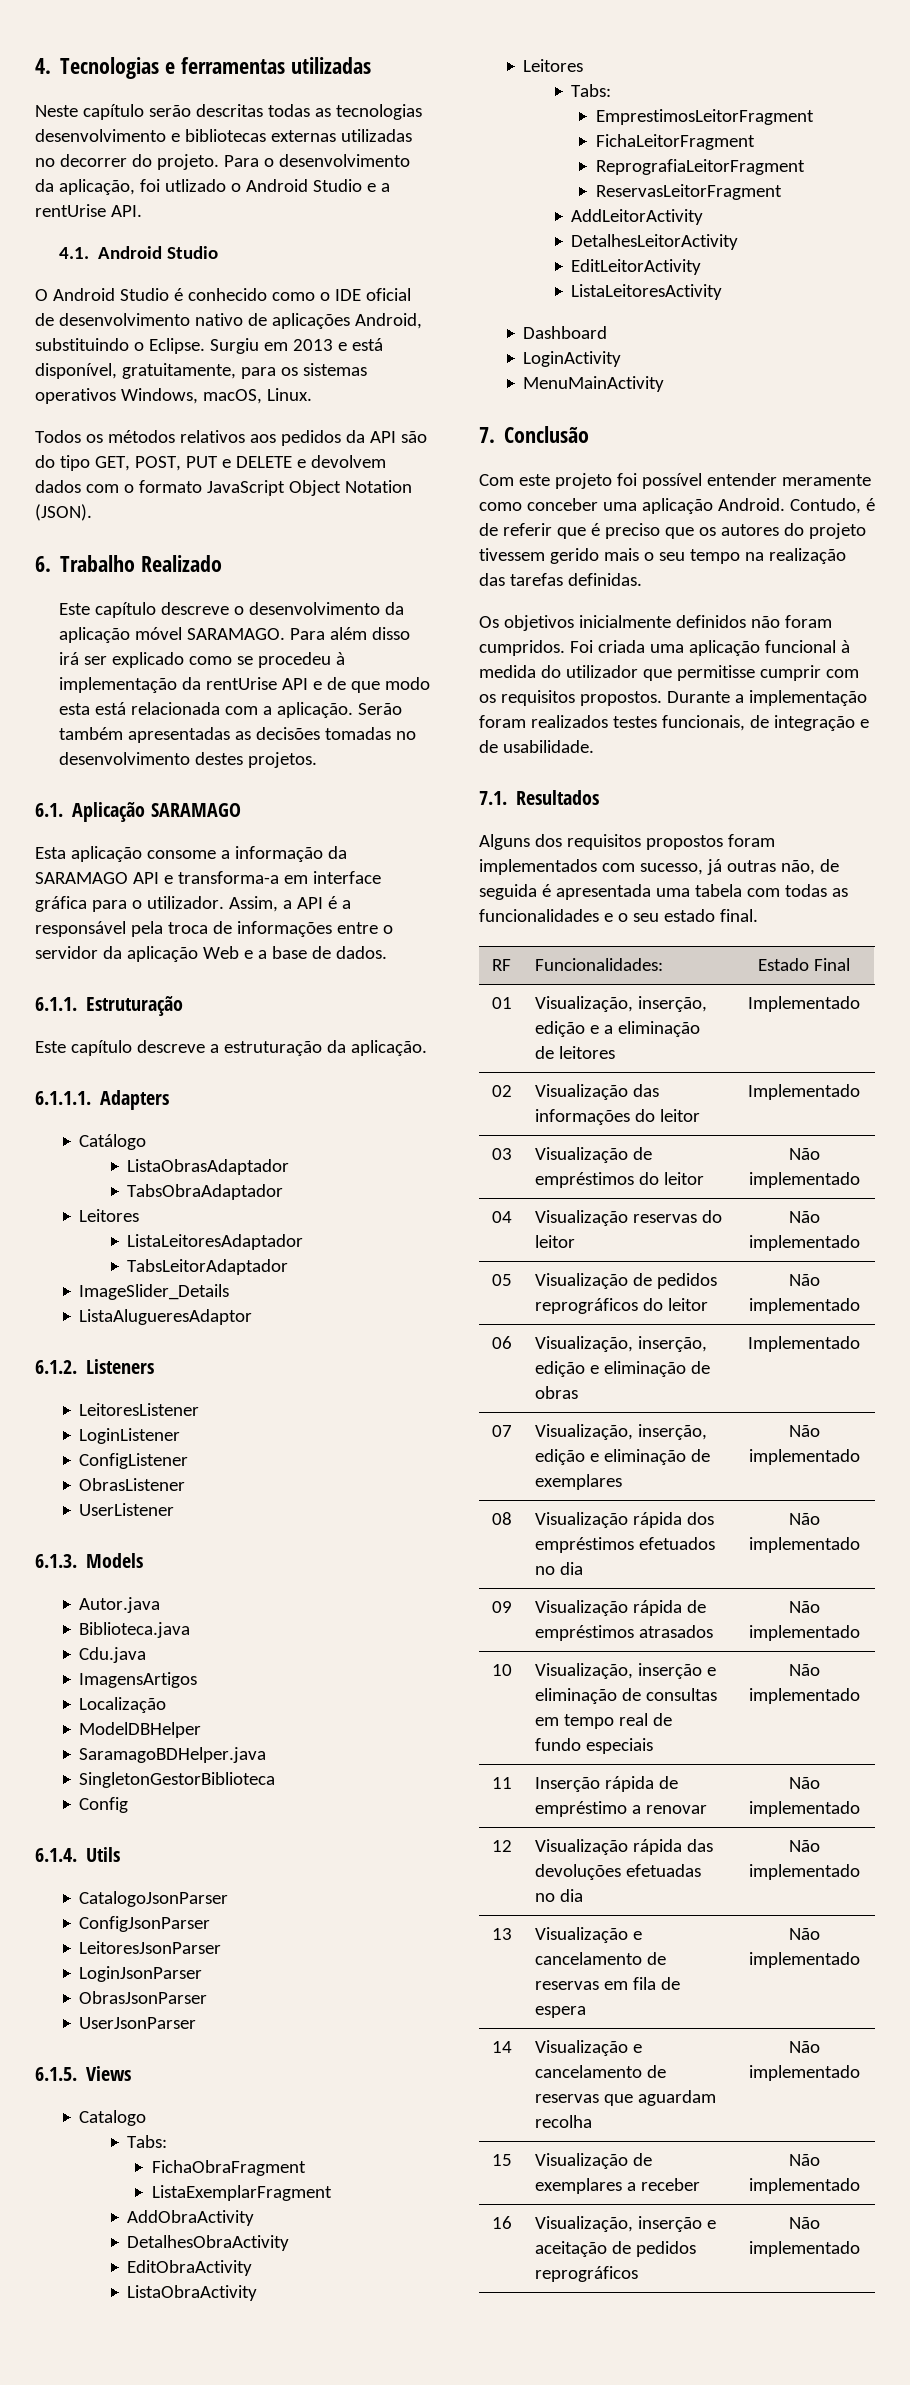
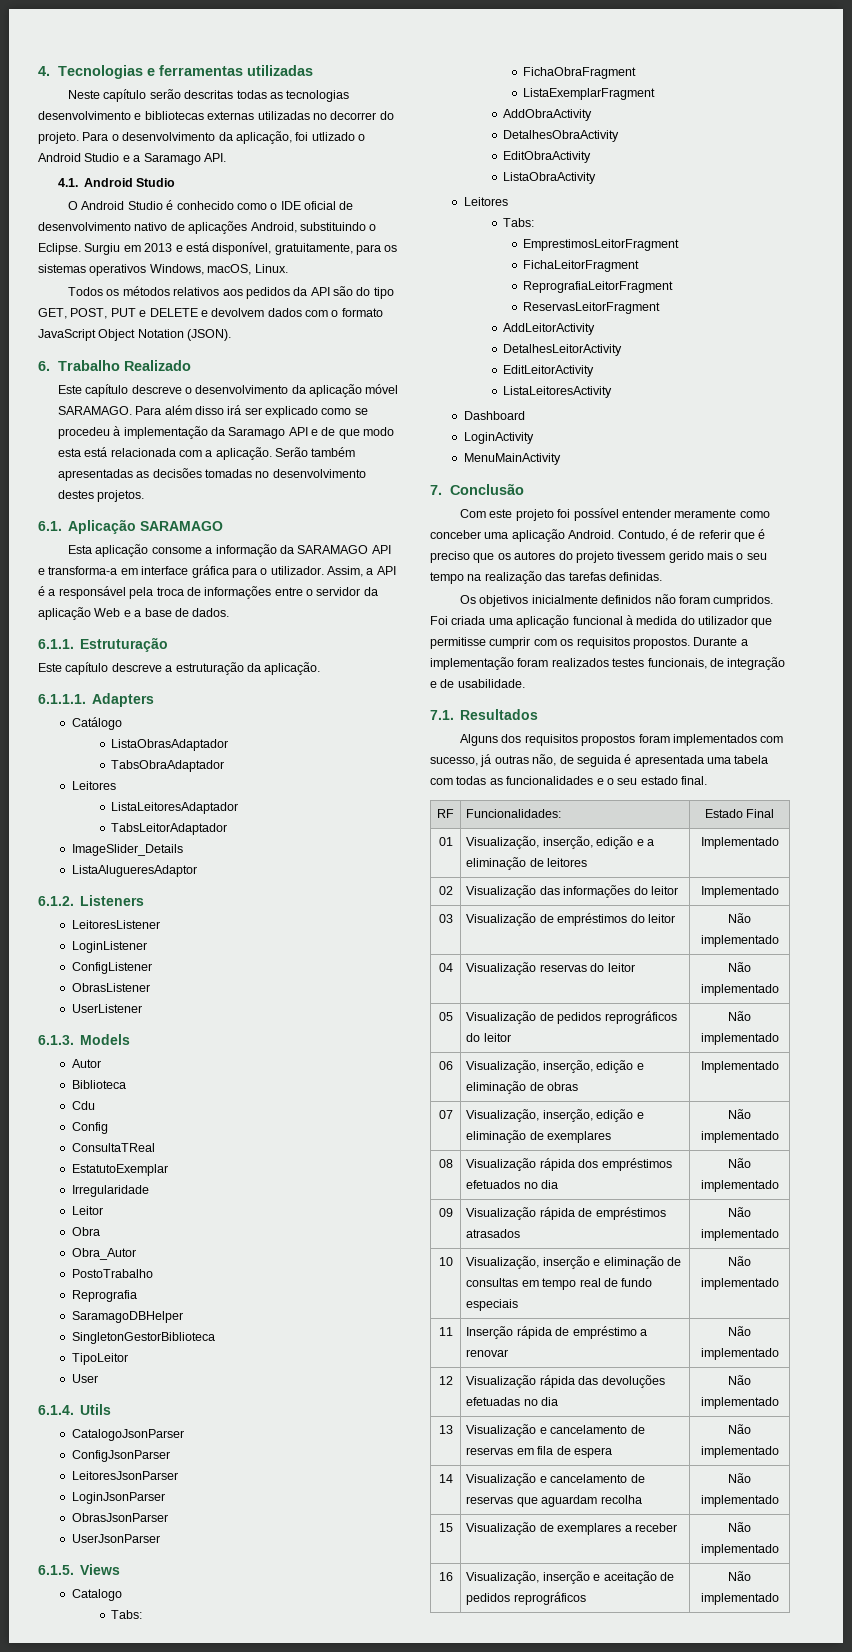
- Para o desenvolvimento da aplicação, foi utlizado o Android Studio e a rentUrise API.
+ Para o desenvolvimento da aplicação, foi utlizado o Android Studio e a Saramago API.
- Para além disso irá ser explicado como se procedeu à implementação da rentUrise API e de que modo esta está relacionada com a aplicação.
+ Para além disso irá ser explicado como se procedeu à implementação da Saramago API e de que modo esta está relacionada com a aplicação.
- Autor.java
- Biblioteca.java
- Cdu.java
- ImagensArtigos
- Localização
- ModelDBHelper
- SaramagoBDHelper.java
+ Autor
+ Biblioteca
+ Cdu
+ Config
+ ConsultaTReal
+ EstatutoExemplar
+ Irregularidade
+ Leitor
+ Obra
+ Obra_Autor
+ PostoTrabalho
+ Reprografia
+ SaramagoDBHelper
- Config
+ TipoLeitor
+ User

